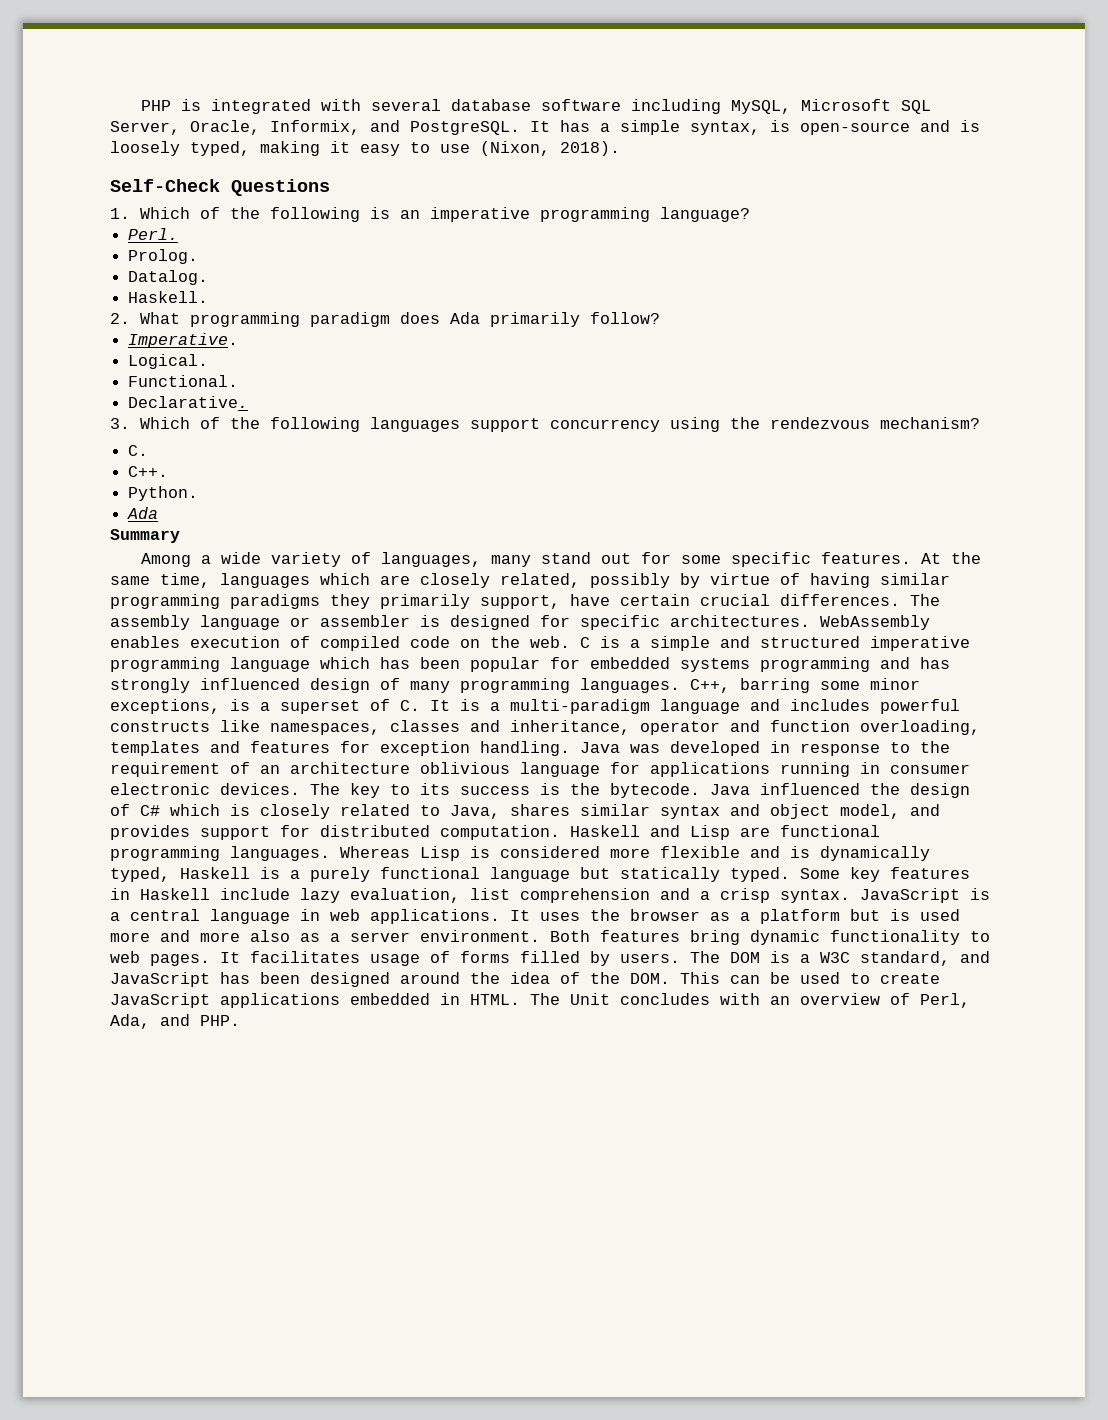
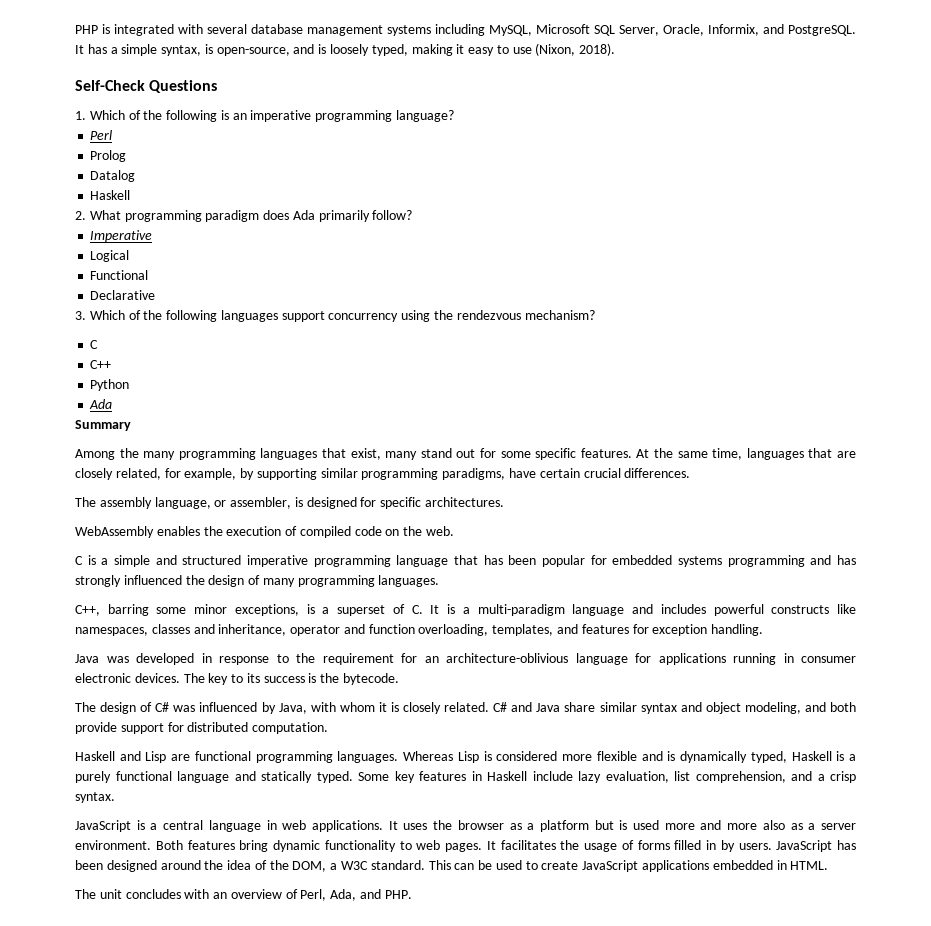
- PHP is integrated with several database software including MySQL, Microsoft SQL Server, Oracle, Informix, and PostgreSQL.
+ PHP is integrated with several database management systems including MySQL, Microsoft SQL Server, Oracle, Informix, and PostgreSQL.
- It has a simple syntax, is open-source and is loosely typed, making it easy to use (Nixon, 2018).
+ It has a simple syntax, is open-source, and is loosely typed, making it easy to use (Nixon, 2018).
- Perl.
- Prolog.
- Datalog.
- Haskell.
+ Perl
+ Prolog
+ Datalog
+ Haskell
- Imperative.
- Logical.
- Functional.
- Declarative.
+ Imperative
+ Logical
+ Functional
+ Declarative
  3. Which of the following languages support concurrency using the rendezvous mechanism?
- C.
- C++.
- Python.
+ C
+ C++
+ Python
- Among a wide variety of languages, many stand out for some specific features.
+ Among the many programming languages that exist, many stand out for some specific features.
- At the same time, languages which are closely related, possibly by virtue of having similar programming paradigms they primarily support, have certain crucial differences. The assembly language or assembler is designed for specific architectures. WebAssembly enables execution of compiled code on the web. C is a simple and structured imperative programming language which has been popular for embedded systems programming and has strongly influenced design of many programming languages. C++, barring some minor exceptions, is a superset of C. It is a multi-paradigm language and includes powerful constructs like namespaces, classes and inheritance, operator and function overloading, templates and features for exception handling. Java was developed in response to the requirement of an architecture oblivious language for applications running in consumer electronic devices.
+ At the same time, languages that are closely related, for example, by supporting similar programming paradigms, have certain crucial differences.
+ The assembly language, or assembler, is designed for specific architectures.
+ WebAssembly enables the execution of compiled code on the web.
+ C is a simple and structured imperative programming language that has been popular for embedded systems programming and has strongly influenced the design of many programming languages.
+ C++, barring some minor exceptions, is a superset of C. It is a multi-paradigm language and includes powerful constructs like namespaces, classes and inheritance, operator and function overloading, templates, and features for exception handling.
+ Java was developed in response to the requirement for an architecture-oblivious language for applications running in consumer electronic devices.
- The key to its success is the bytecode. Java influenced the design of C# which is closely related to Java, shares similar syntax and object model, and provides support for distributed computation. Haskell and Lisp are functional programming languages.
+ The key to its success is the bytecode.
+ The design of C# was influenced by Java, with whom it is closely related. C# and Java share similar syntax and object modeling, and both provide support for distributed computation.
+ Haskell and Lisp are functional programming languages.
- Whereas Lisp is considered more flexible and is dynamically typed, Haskell is a purely functional language but statically typed.
+ Whereas Lisp is considered more flexible and is dynamically typed, Haskell is a purely functional language and statically typed.
- Some key features in Haskell include lazy evaluation, list comprehension and a crisp syntax. JavaScript is a central language in web applications.
+ Some key features in Haskell include lazy evaluation, list comprehension, and a crisp syntax.
+ JavaScript is a central language in web applications.
- It facilitates usage of forms filled by users.
+ It facilitates the usage of forms filled in by users.
- The DOM is a W3C standard, and JavaScript has been designed around the idea of the DOM. This can be used to create JavaScript applications embedded in HTML. The Unit concludes with an overview of Perl, Ada, and PHP.
+ JavaScript has been designed around the idea of the DOM, a W3C standard. This can be used to create JavaScript applications embedded in HTML.
+ The unit concludes with an overview of Perl, Ada, and PHP.

